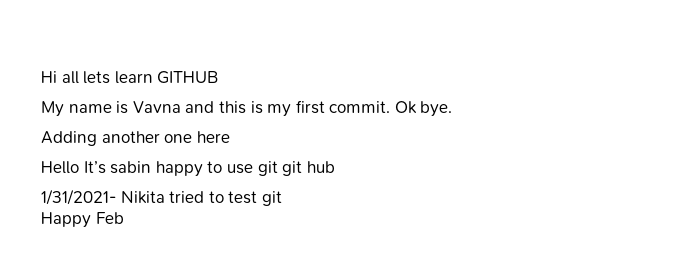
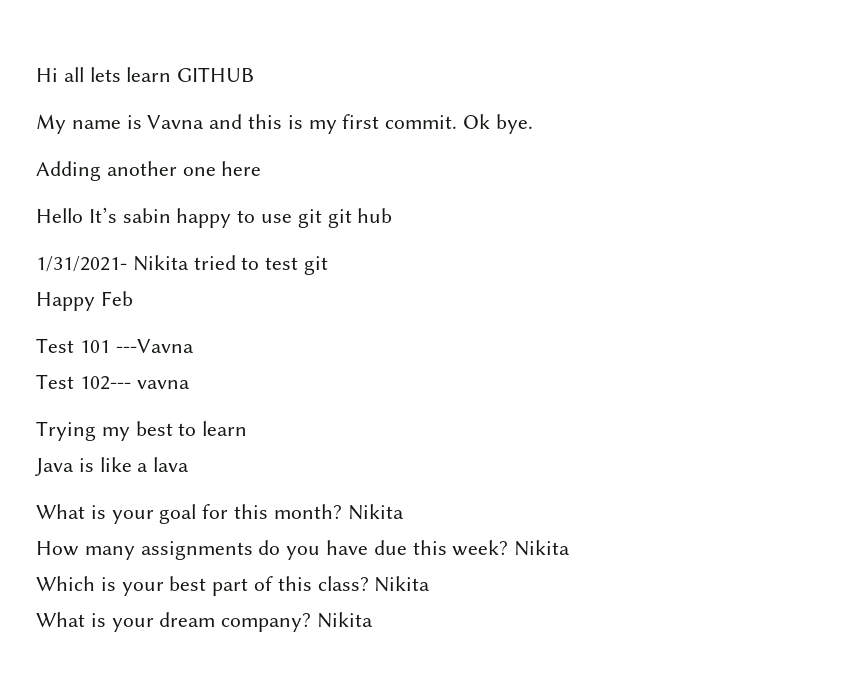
+ Test 101 ---Vavna
+ Test 102--- vavna
+ Trying my best to learn
+ Java is like a lava
+ What is your goal for this month? Nikita
+ How many assignments do you have due this week? Nikita
+ Which is your best part of this class? Nikita
+ What is your dream company? Nikita

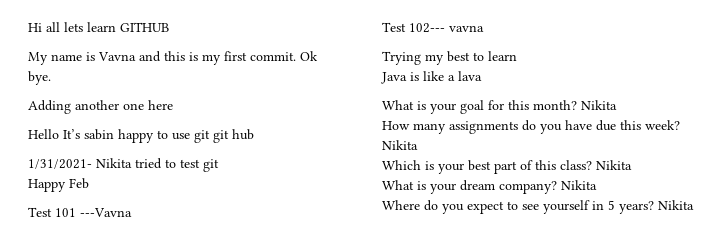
+ Where do you expect to see yourself in 5 years? Nikita

